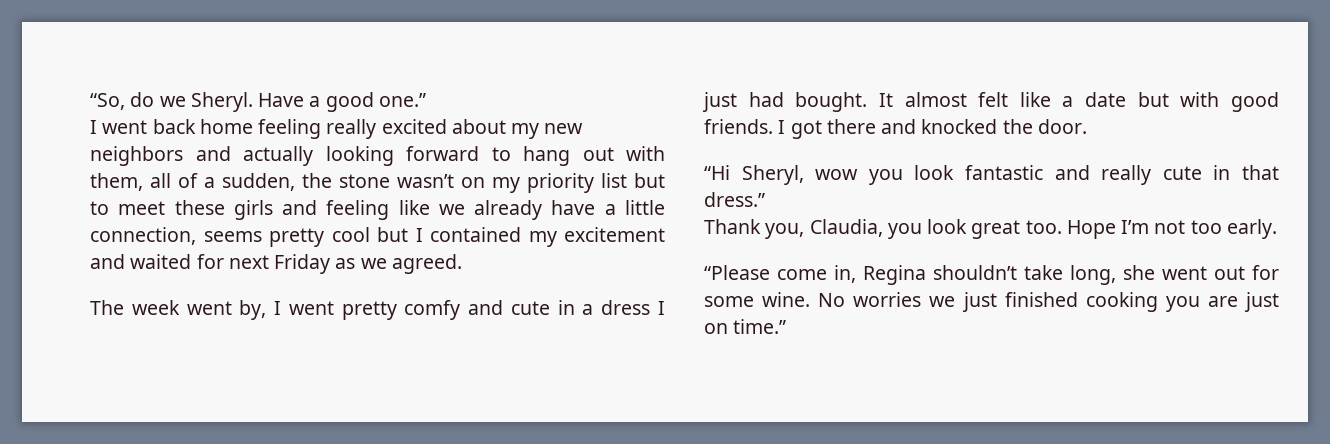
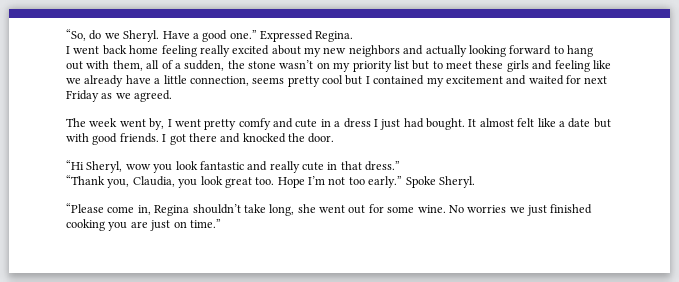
+ Expressed Regina.
- Thank you, Claudia, you look great too.
+ “Thank you, Claudia, you look great too.
- Hope I’m not too early.
+ Hope I’m not too early.” Spoke Sheryl.

